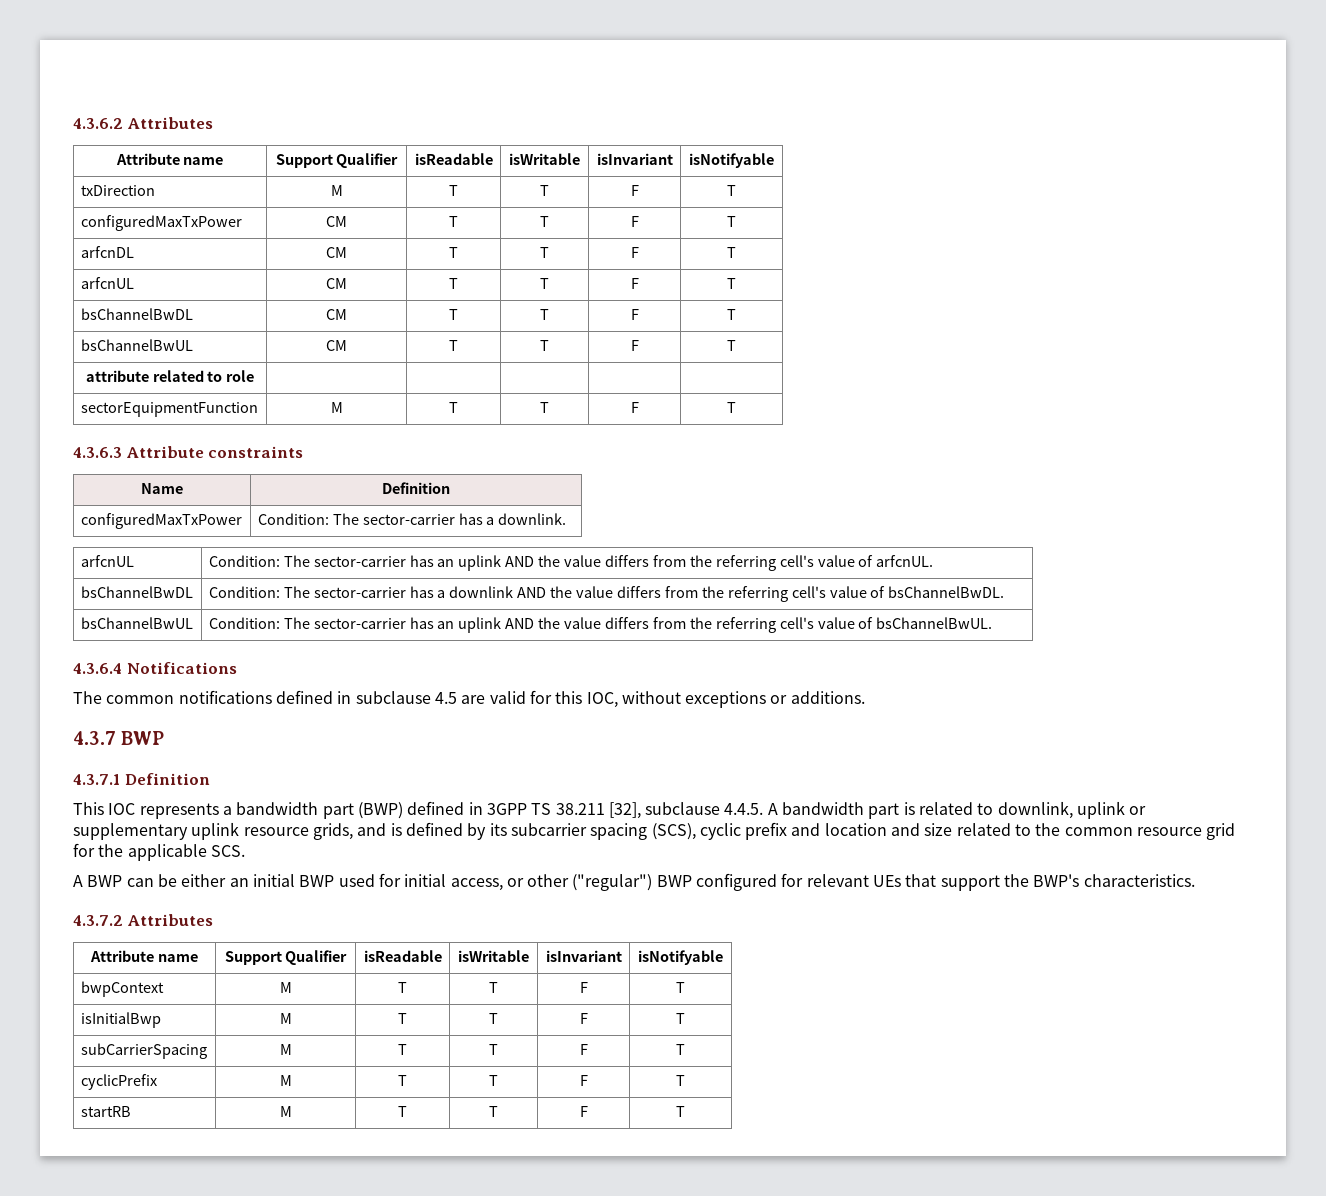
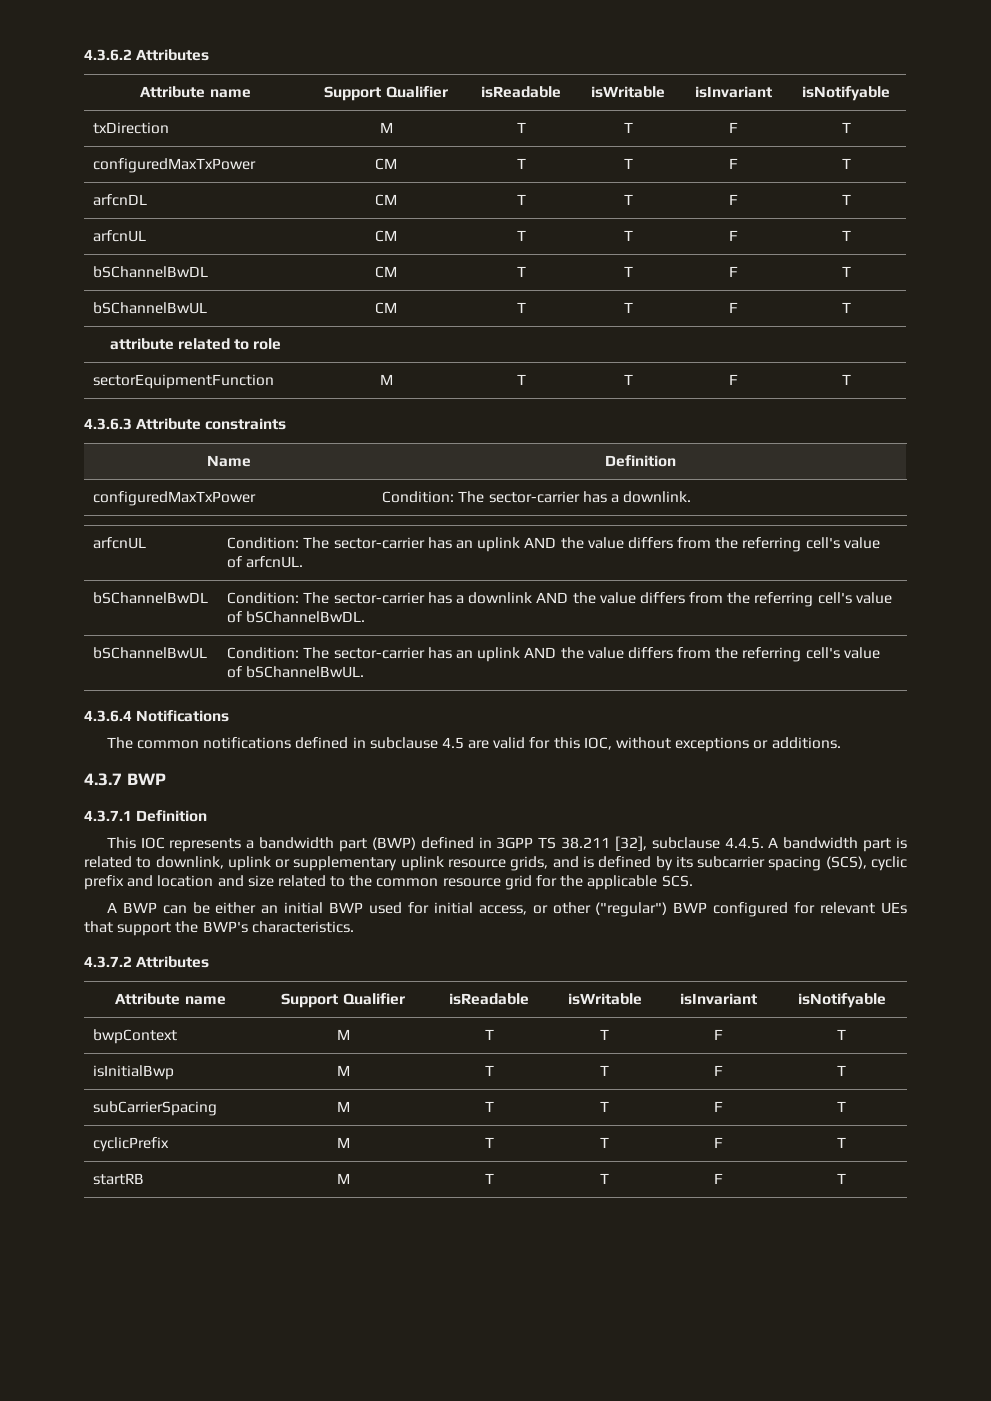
- bsChannelBwDL | CM | T | T | F | T
- bsChannelBwUL | CM | T | T | F | T
+ bSChannelBwDL | CM | T | T | F | T
+ bSChannelBwUL | CM | T | T | F | T
- bsChannelBwDL | Condition: The sector-carrier has a downlink AND the value differs from the referring cell's value of bsChannelBwDL.
- bsChannelBwUL | Condition: The sector-carrier has an uplink AND the value differs from the referring cell's value of bsChannelBwUL.
+ bSChannelBwDL | Condition: The sector-carrier has a downlink AND the value differs from the referring cell's value of bSChannelBwDL.
+ bSChannelBwUL | Condition: The sector-carrier has an uplink AND the value differs from the referring cell's value of bSChannelBwUL.

